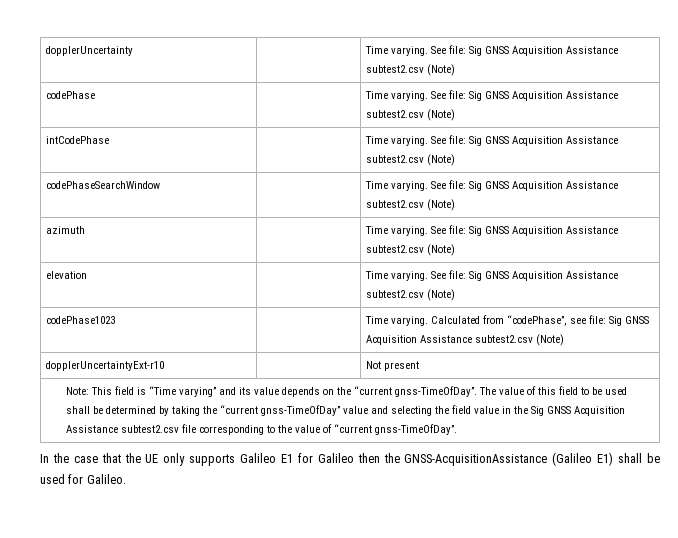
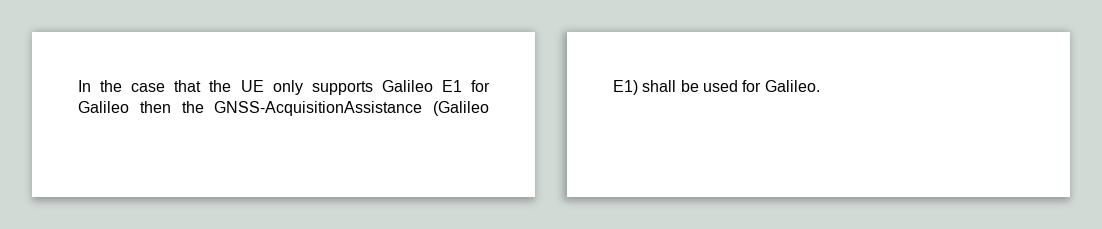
- dopplerUncertainty | | Time varying. See file: Sig GNSS Acquisition Assistance subtest2.csv (Note)
- codePhase | | Time varying. See file: Sig GNSS Acquisition Assistance subtest2.csv (Note)
- intCodePhase | | Time varying. See file: Sig GNSS Acquisition Assistance subtest2.csv (Note)
- codePhaseSearchWindow | | Time varying. See file: Sig GNSS Acquisition Assistance subtest2.csv (Note)
- azimuth | | Time varying. See file: Sig GNSS Acquisition Assistance subtest2.csv (Note)
- elevation | | Time varying. See file: Sig GNSS Acquisition Assistance subtest2.csv (Note)
- codePhase1023 | | Time varying. Calculated from “codePhase”, see file: Sig GNSS Acquisition Assistance subtest2.csv (Note)
- dopplerUncertaintyExt-r10 | | Not present
- Note: This field is “Time varying” and its value depends on the “current gnss-TimeOfDay”. The value of this field to be used shall be determined by taking the “current gnss-TimeOfDay” value and selecting the field value in the Sig GNSS Acquisition Assistance subtest2.csv file corresponding to the value of “current gnss-TimeOfDay”.

